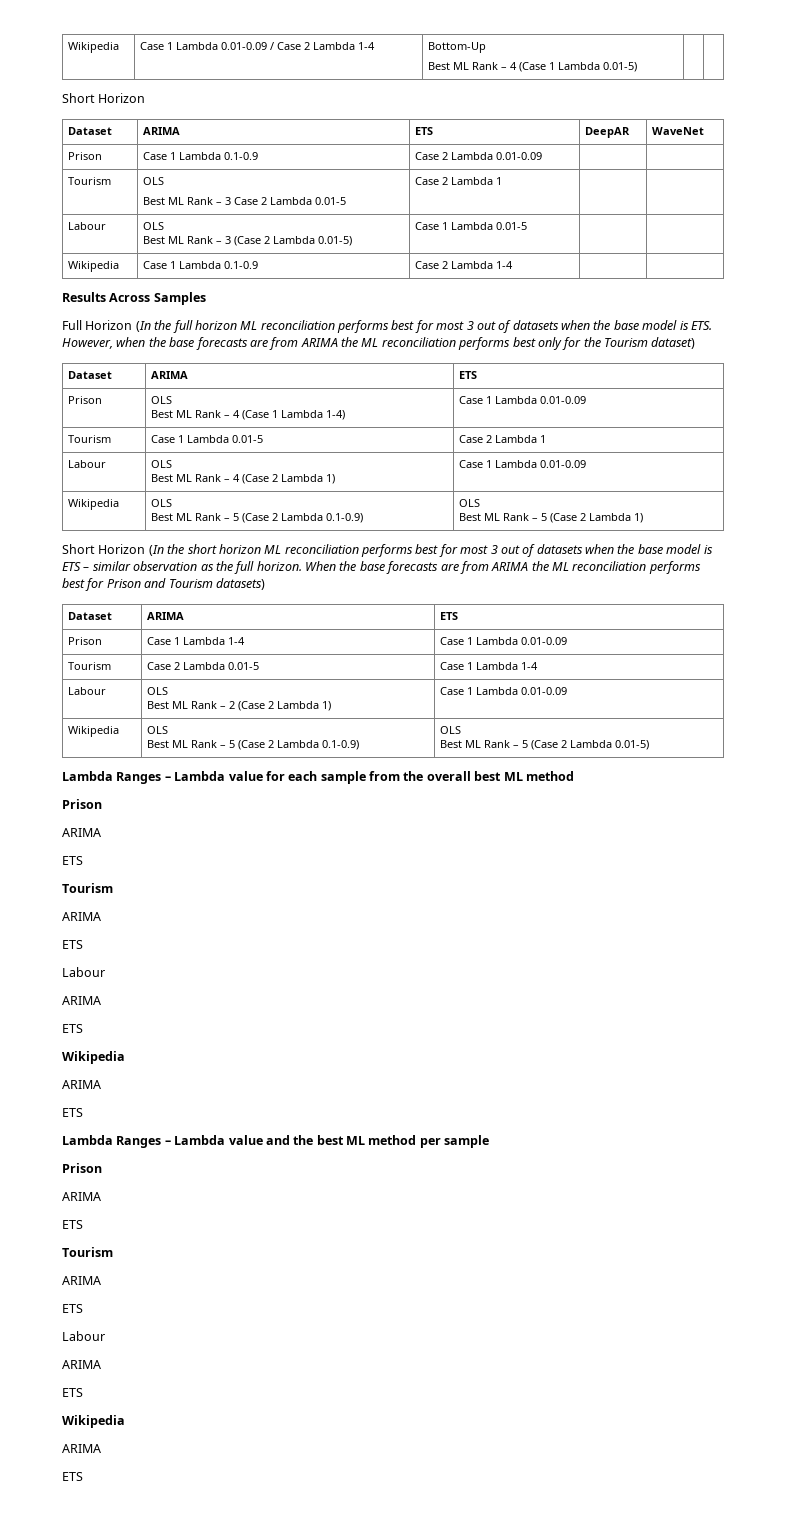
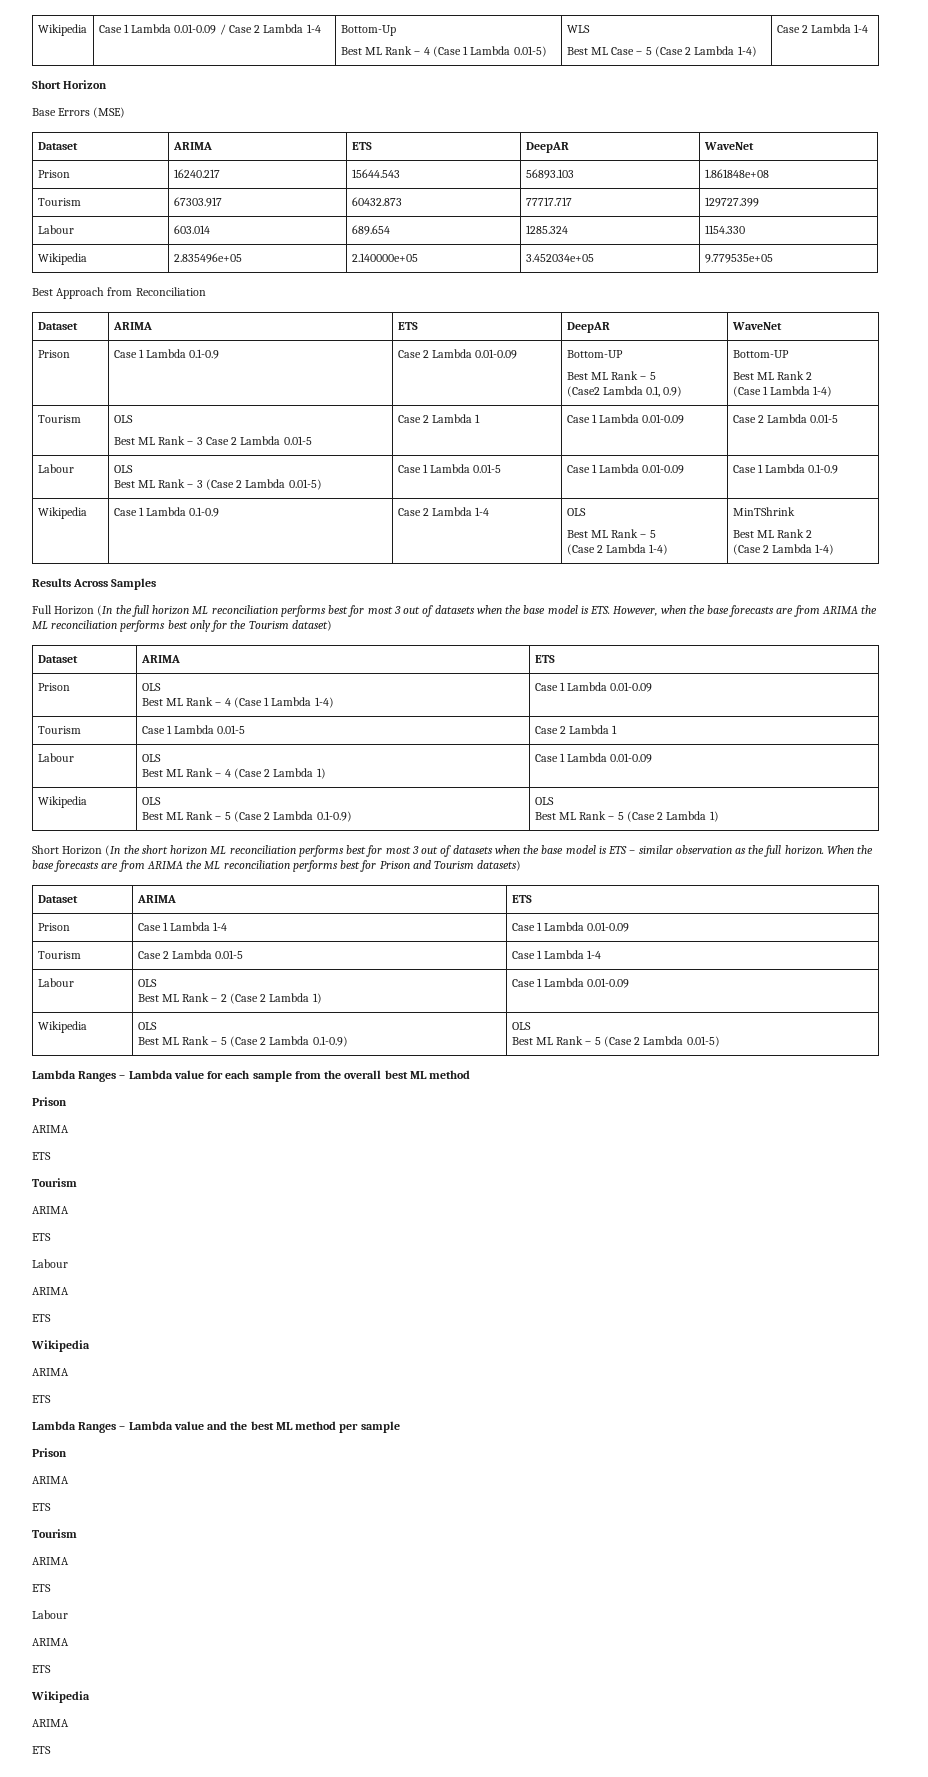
  Wikipedia | Case 1 Lambda 0.01-0.09 / Case 2 Lambda 1-4 | Bottom-Up
- Best ML Rank – 4 (Case 1 Lambda 0.01-5) | |
+ Best ML Rank – 4 (Case 1 Lambda 0.01-5) | WLS
+ Best ML Case – 5 (Case 2 Lambda 1-4) | Case 2 Lambda 1-4
  Short Horizon
+ Base Errors (MSE)
+ Dataset | ARIMA | ETS | DeepAR | WaveNet
+ Prison | 16240.217 | 15644.543 | 56893.103 | 1.861848e+08
+ Tourism | 67303.917 | 60432.873 | 77717.717 | 129727.399
+ Labour | 603.014 | 689.654 | 1285.324 | 1154.330
+ Wikipedia | 2.835496e+05 | 2.140000e+05 | 3.452034e+05 | 9.779535e+05
+ Best Approach from Reconciliation
- Prison | Case 1 Lambda 0.1-0.9 | Case 2 Lambda 0.01-0.09 | |
+ Prison | Case 1 Lambda 0.1-0.9 | Case 2 Lambda 0.01-0.09 | Bottom-UP
+ Best ML Rank – 5
+ (Case2 Lambda 0.1, 0.9) | Bottom-UP
+ Best ML Rank 2
+ (Case 1 Lambda 1-4)
  Tourism | OLS
- Best ML Rank – 3 Case 2 Lambda 0.01-5 | Case 2 Lambda 1 | |
+ Best ML Rank – 3 Case 2 Lambda 0.01-5 | Case 2 Lambda 1 | Case 1 Lambda 0.01-0.09 | Case 2 Lambda 0.01-5
  Labour | OLS
- Best ML Rank – 3 (Case 2 Lambda 0.01-5) | Case 1 Lambda 0.01-5 | |
+ Best ML Rank – 3 (Case 2 Lambda 0.01-5) | Case 1 Lambda 0.01-5 | Case 1 Lambda 0.01-0.09 | Case 1 Lambda 0.1-0.9
- Wikipedia | Case 1 Lambda 0.1-0.9 | Case 2 Lambda 1-4 | |
+ Wikipedia | Case 1 Lambda 0.1-0.9 | Case 2 Lambda 1-4 | OLS
+ Best ML Rank – 5
+ (Case 2 Lambda 1-4) | MinTShrink
+ Best ML Rank 2
+ (Case 2 Lambda 1-4)

